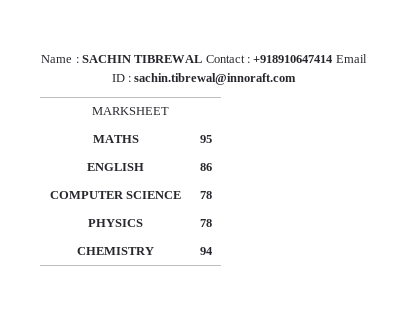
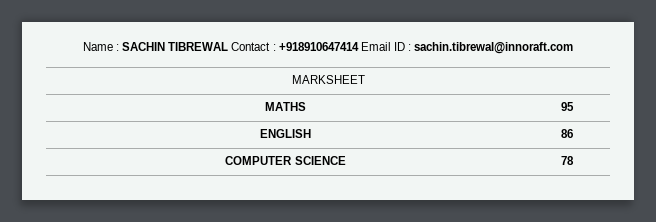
- PHYSICS | 78
- CHEMISTRY | 94

